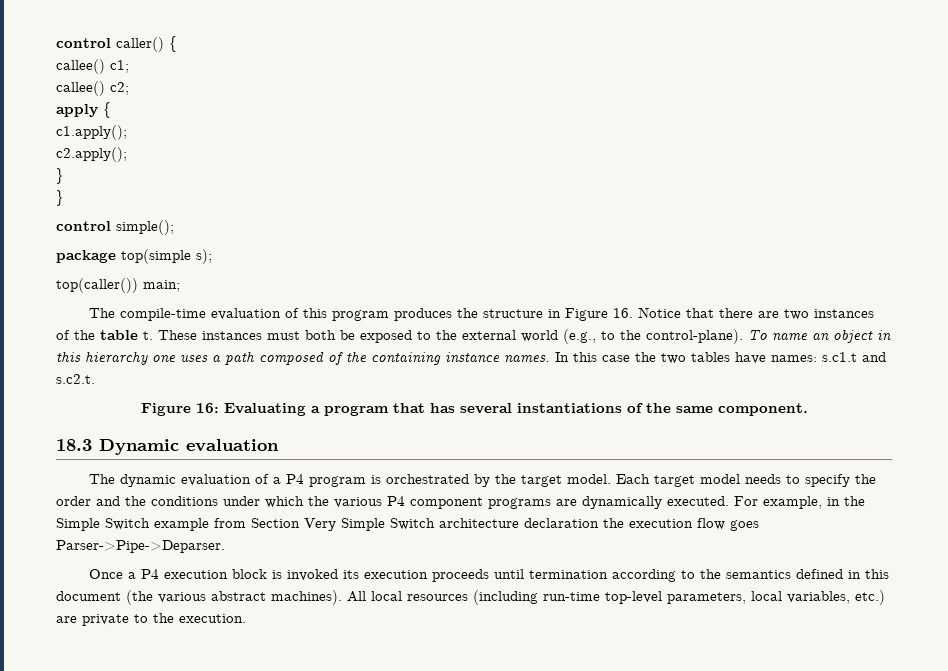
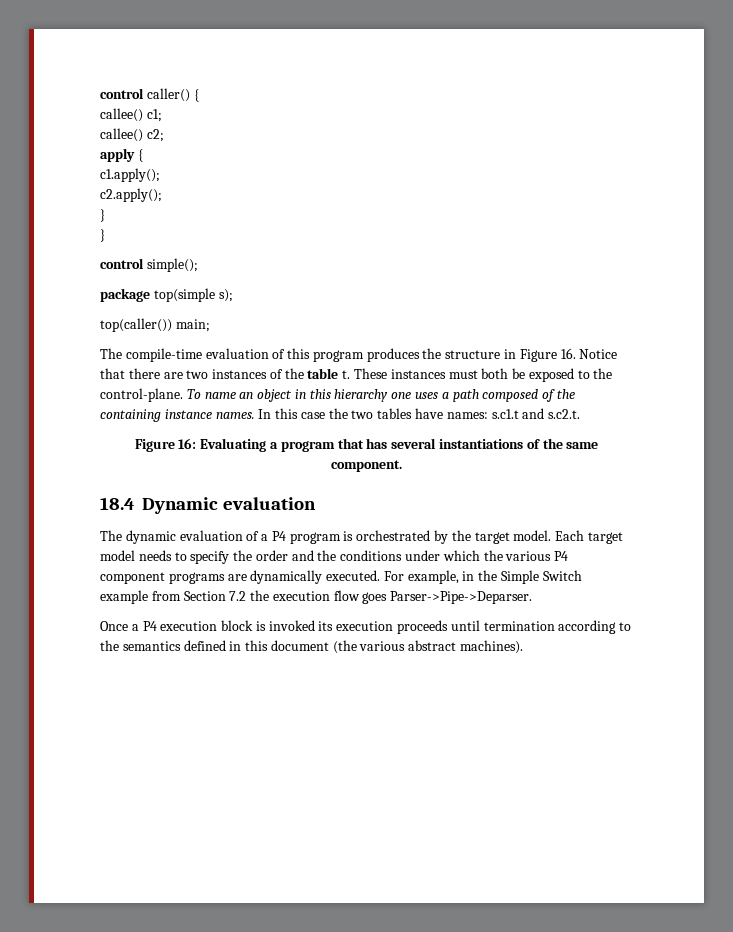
- These instances must both be exposed to the external world (e.g., to the control-plane).
+ These instances must both be exposed to the control-plane.
- 18.3 Dynamic evaluation
+ 18.4 Dynamic evaluation
- For example, in the Simple Switch example from Section Very Simple Switch architecture declaration the execution flow goes Parser->Pipe->Deparser.
+ For example, in the Simple Switch example from Section 7.2 the execution flow goes Parser->Pipe->Deparser.
- All local resources (including run-time top-level parameters, local variables, etc.) are private to the execution.

